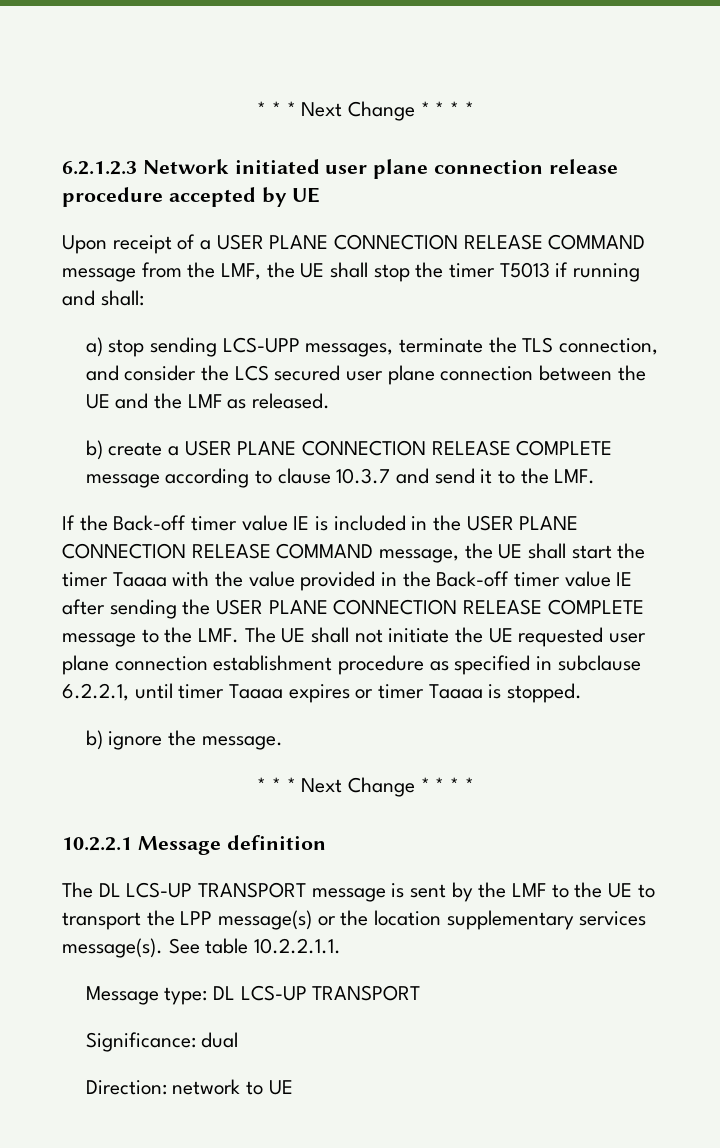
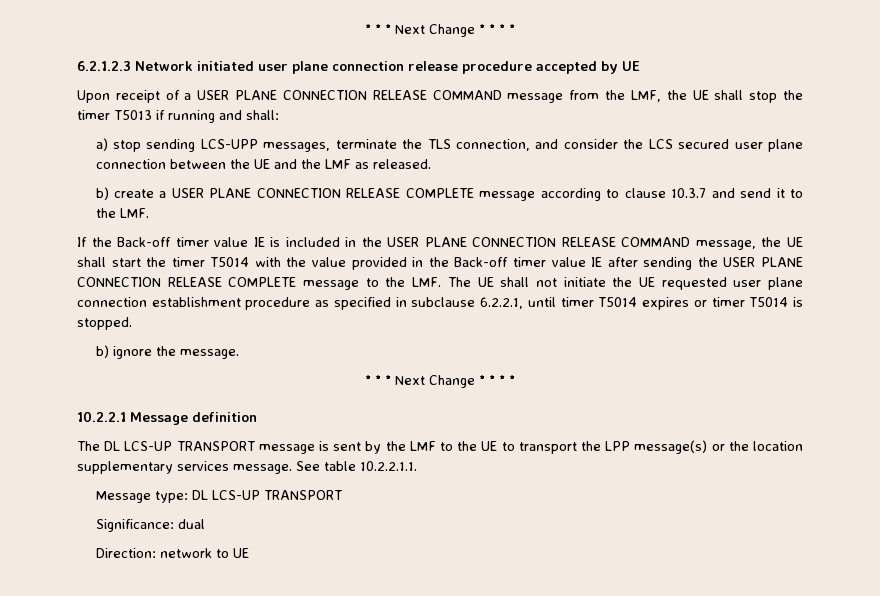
- If the Back-off timer value IE is included in the USER PLANE CONNECTION RELEASE COMMAND message, the UE shall start the timer Taaaa with the value provided in the Back-off timer value IE after sending the USER PLANE CONNECTION RELEASE COMPLETE message to the LMF. The UE shall not initiate the UE requested user plane connection establishment procedure as specified in subclause 6.2.2.1, until timer Taaaa expires or timer Taaaa is stopped.
+ If the Back-off timer value IE is included in the USER PLANE CONNECTION RELEASE COMMAND message, the UE shall start the timer T5014 with the value provided in the Back-off timer value IE after sending the USER PLANE CONNECTION RELEASE COMPLETE message to the LMF. The UE shall not initiate the UE requested user plane connection establishment procedure as specified in subclause 6.2.2.1, until timer T5014 expires or timer T5014 is stopped.
- The DL LCS-UP TRANSPORT message is sent by the LMF to the UE to transport the LPP message(s) or the location supplementary services message(s).
+ The DL LCS-UP TRANSPORT message is sent by the LMF to the UE to transport the LPP message(s) or the location supplementary services message.

